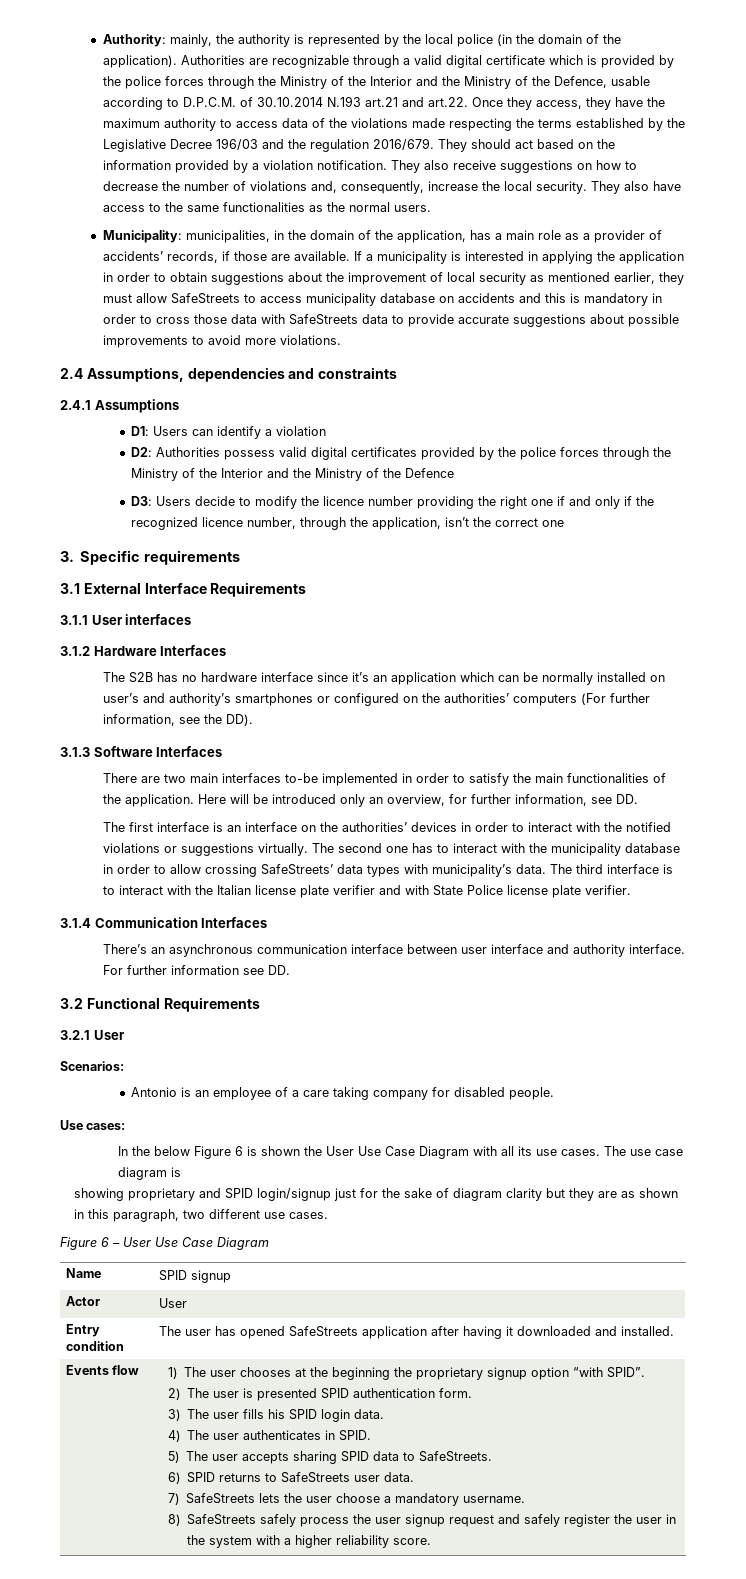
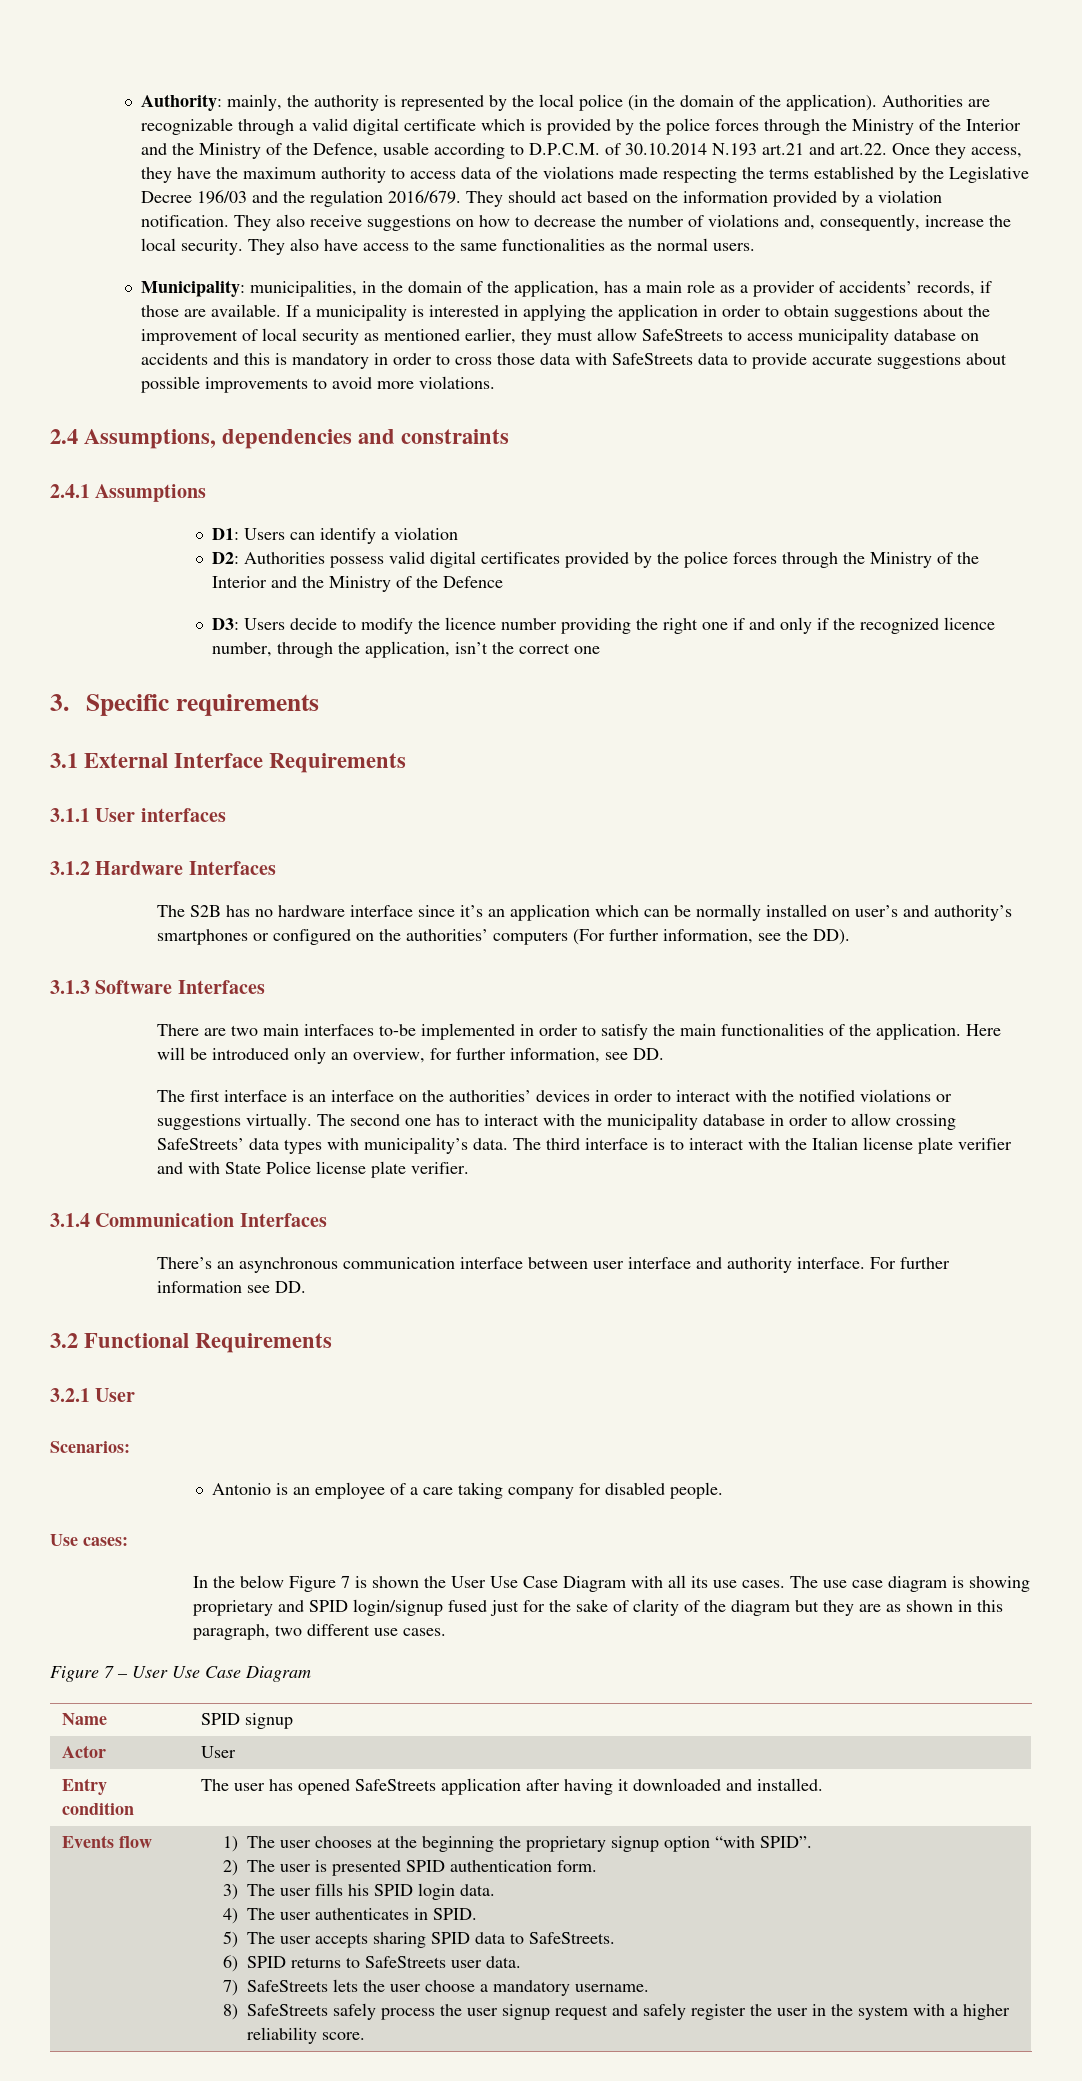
- In the below Figure 6 is shown the User Use Case Diagram with all its use cases.
+ In the below Figure 7 is shown the User Use Case Diagram with all its use cases.
- The use case diagram is
- showing proprietary and SPID login/signup just for the sake of diagram clarity but they are as shown in this paragraph, two different use cases.
+ The use case diagram is showing proprietary and SPID login/signup fused just for the sake of clarity of the diagram but they are as shown in this paragraph, two different use cases.
- Figure 6 – User Use Case Diagram
+ Figure 7 – User Use Case Diagram

